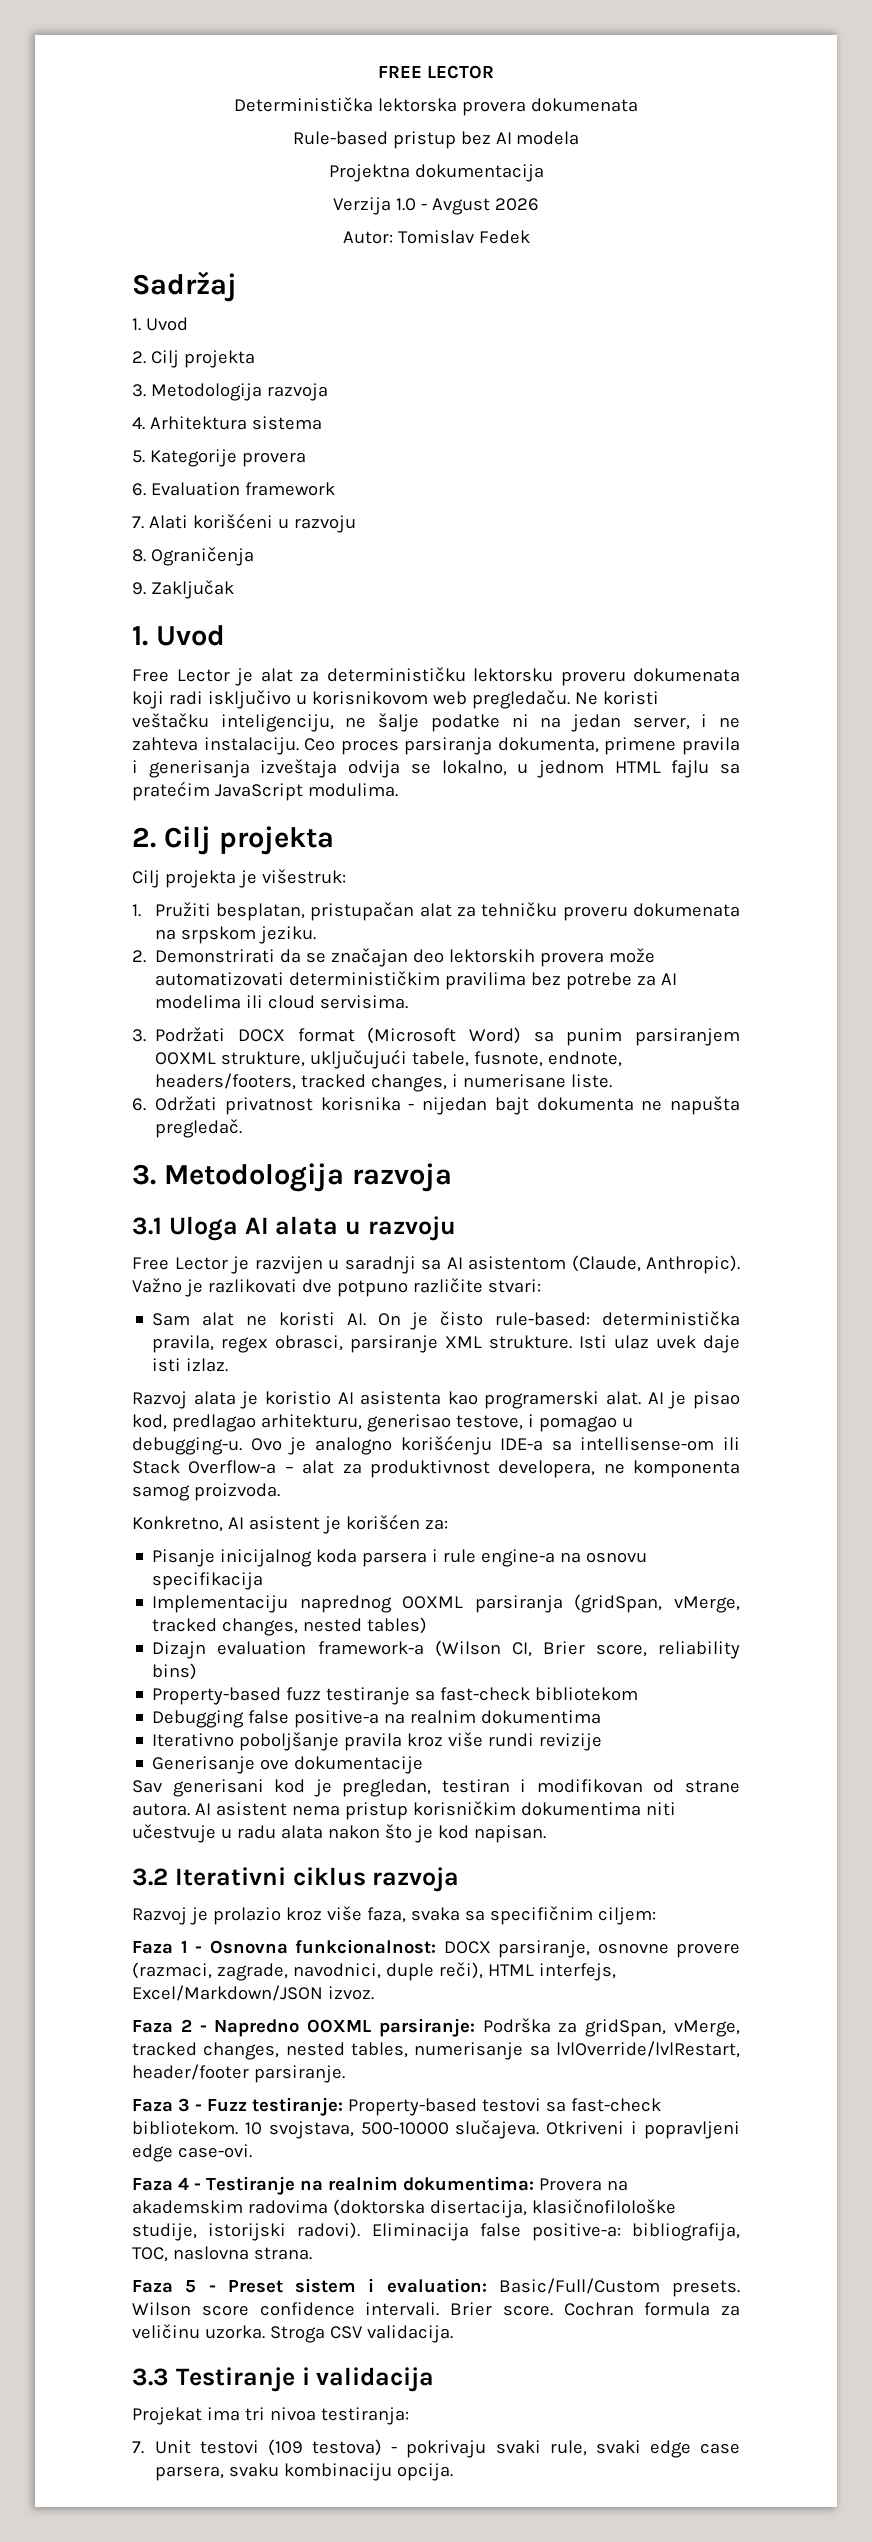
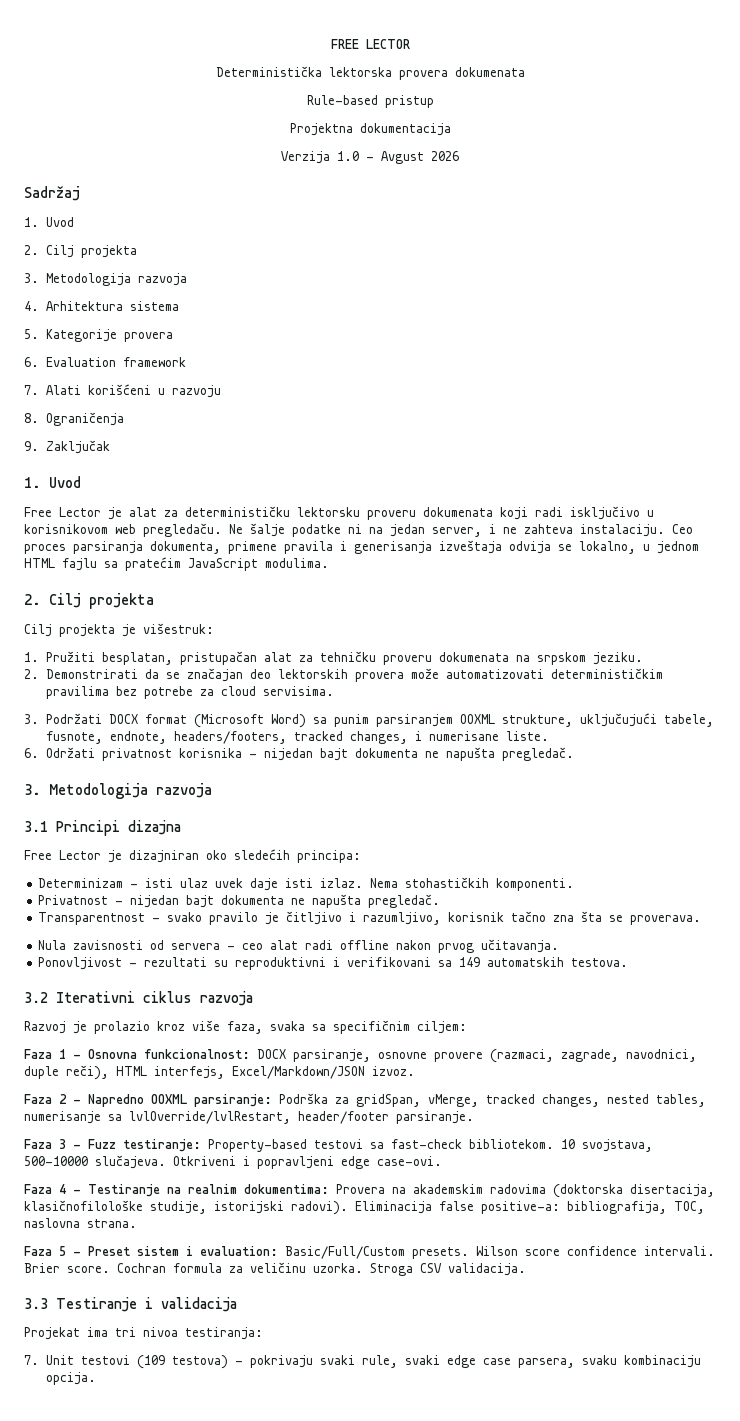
- Rule-based pristup bez AI modela
+ Rule-based pristup
- Autor: Tomislav Fedek
- Ne koristi veštačku inteligenciju, ne šalje podatke ni na jedan server, i ne zahteva instalaciju.
+ Ne šalje podatke ni na jedan server, i ne zahteva instalaciju.
- 2. Demonstrirati da se značajan deo lektorskih provera može automatizovati determinističkim pravilima bez potrebe za AI modelima ili cloud servisima.
+ 2. Demonstrirati da se značajan deo lektorskih provera može automatizovati determinističkim pravilima bez potrebe za cloud servisima.
- 3.1 Uloga AI alata u razvoju
- Free Lector je razvijen u saradnji sa AI asistentom (Claude, Anthropic). Važno je razlikovati dve potpuno različite stvari:
- Sam alat ne koristi AI. On je čisto rule-based: deterministička pravila, regex obrasci, parsiranje XML strukture. Isti ulaz uvek daje isti izlaz.
- Razvoj alata je koristio AI asistenta kao programerski alat. AI je pisao kod, predlagao arhitekturu, generisao testove, i pomagao u debugging-u. Ovo je analogno korišćenju IDE-a sa intellisense-om ili Stack Overflow-a – alat za produktivnost developera, ne komponenta samog proizvoda.
- Konkretno, AI asistent je korišćen za:
- Pisanje inicijalnog koda parsera i rule engine-a na osnovu specifikacija
- Implementaciju naprednog OOXML parsiranja (gridSpan, vMerge, tracked changes, nested tables)
- Dizajn evaluation framework-a (Wilson CI, Brier score, reliability bins)
- Property-based fuzz testiranje sa fast-check bibliotekom
- Debugging false positive-a na realnim dokumentima
- Iterativno poboljšanje pravila kroz više rundi revizije
- Generisanje ove dokumentacije
- Sav generisani kod je pregledan, testiran i modifikovan od strane autora. AI asistent nema pristup korisničkim dokumentima niti učestvuje u radu alata nakon što je kod napisan.
+ 3.1 Principi dizajna
+ Free Lector je dizajniran oko sledećih principa:
+ Determinizam - isti ulaz uvek daje isti izlaz. Nema stohastičkih komponenti.
+ Privatnost - nijedan bajt dokumenta ne napušta pregledač.
+ Transparentnost - svako pravilo je čitljivo i razumljivo, korisnik tačno zna šta se proverava.
+ Nula zavisnosti od servera - ceo alat radi offline nakon prvog učitavanja.
+ Ponovljivost - rezultati su reproduktivni i verifikovani sa 149 automatskih testova.

